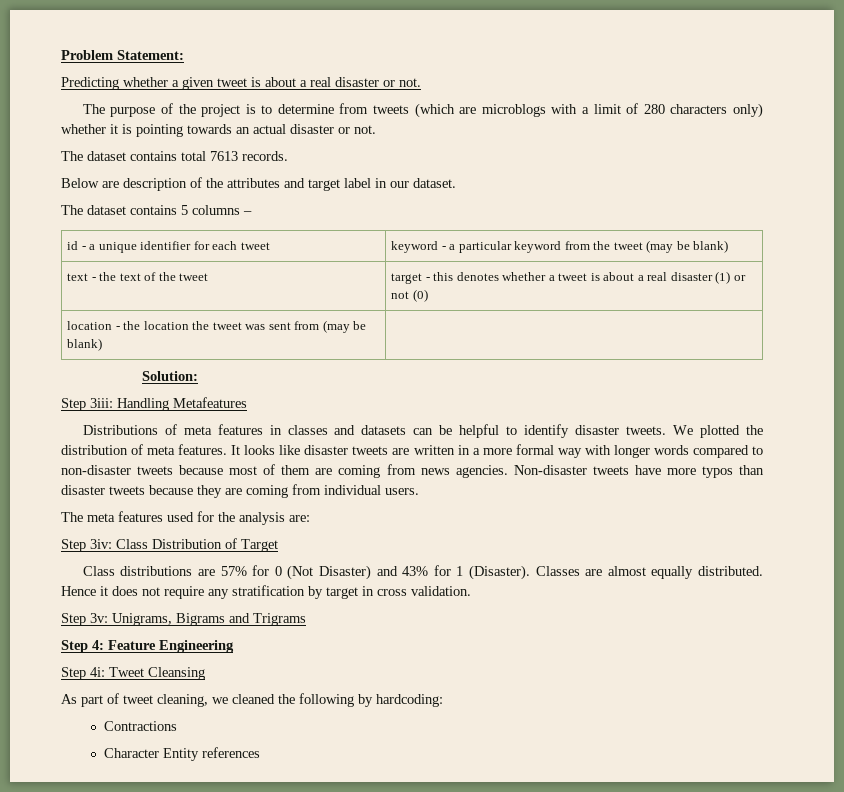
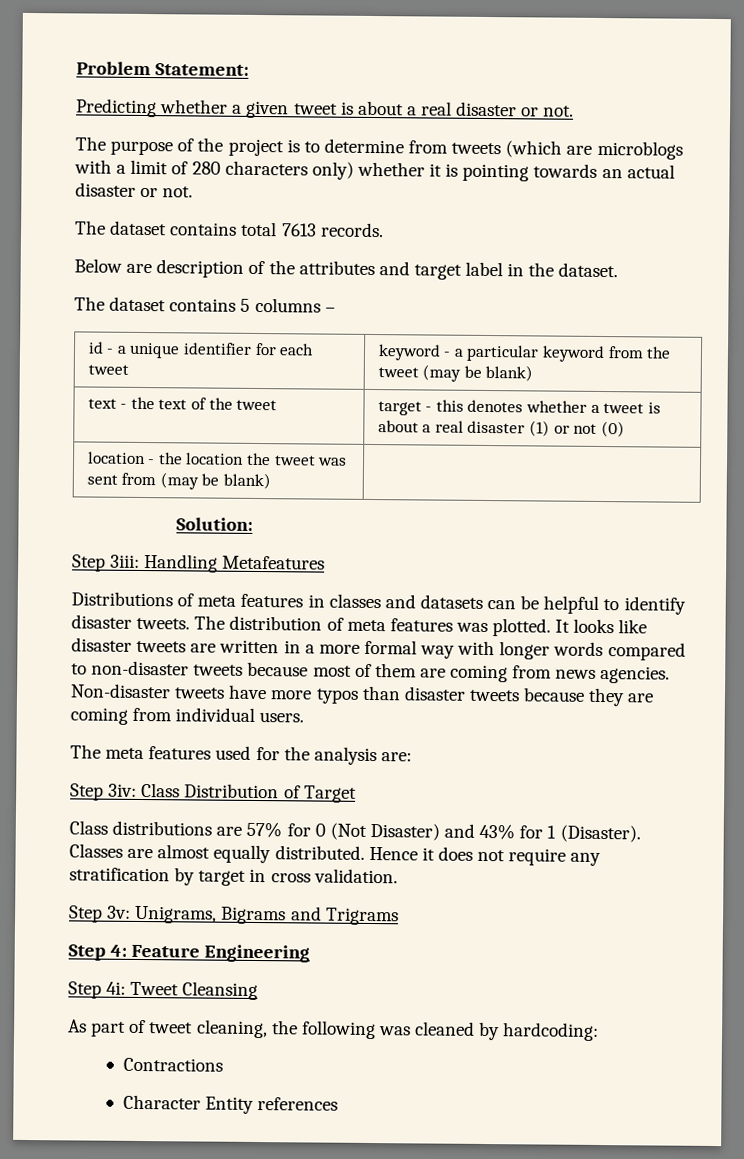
- Below are description of the attributes and target label in our dataset.
+ Below are description of the attributes and target label in the dataset.
- We plotted the distribution of meta features.
+ The distribution of meta features was plotted.
- As part of tweet cleaning, we cleaned the following by hardcoding:
+ As part of tweet cleaning, the following was cleaned by hardcoding:

